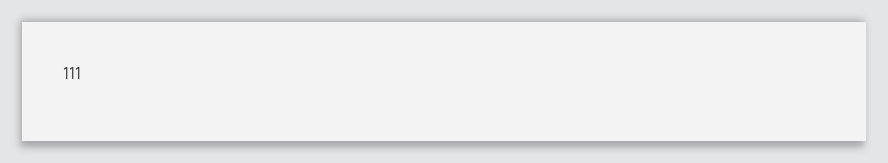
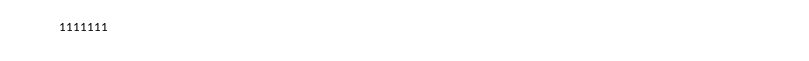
- 111
+ 1111111

